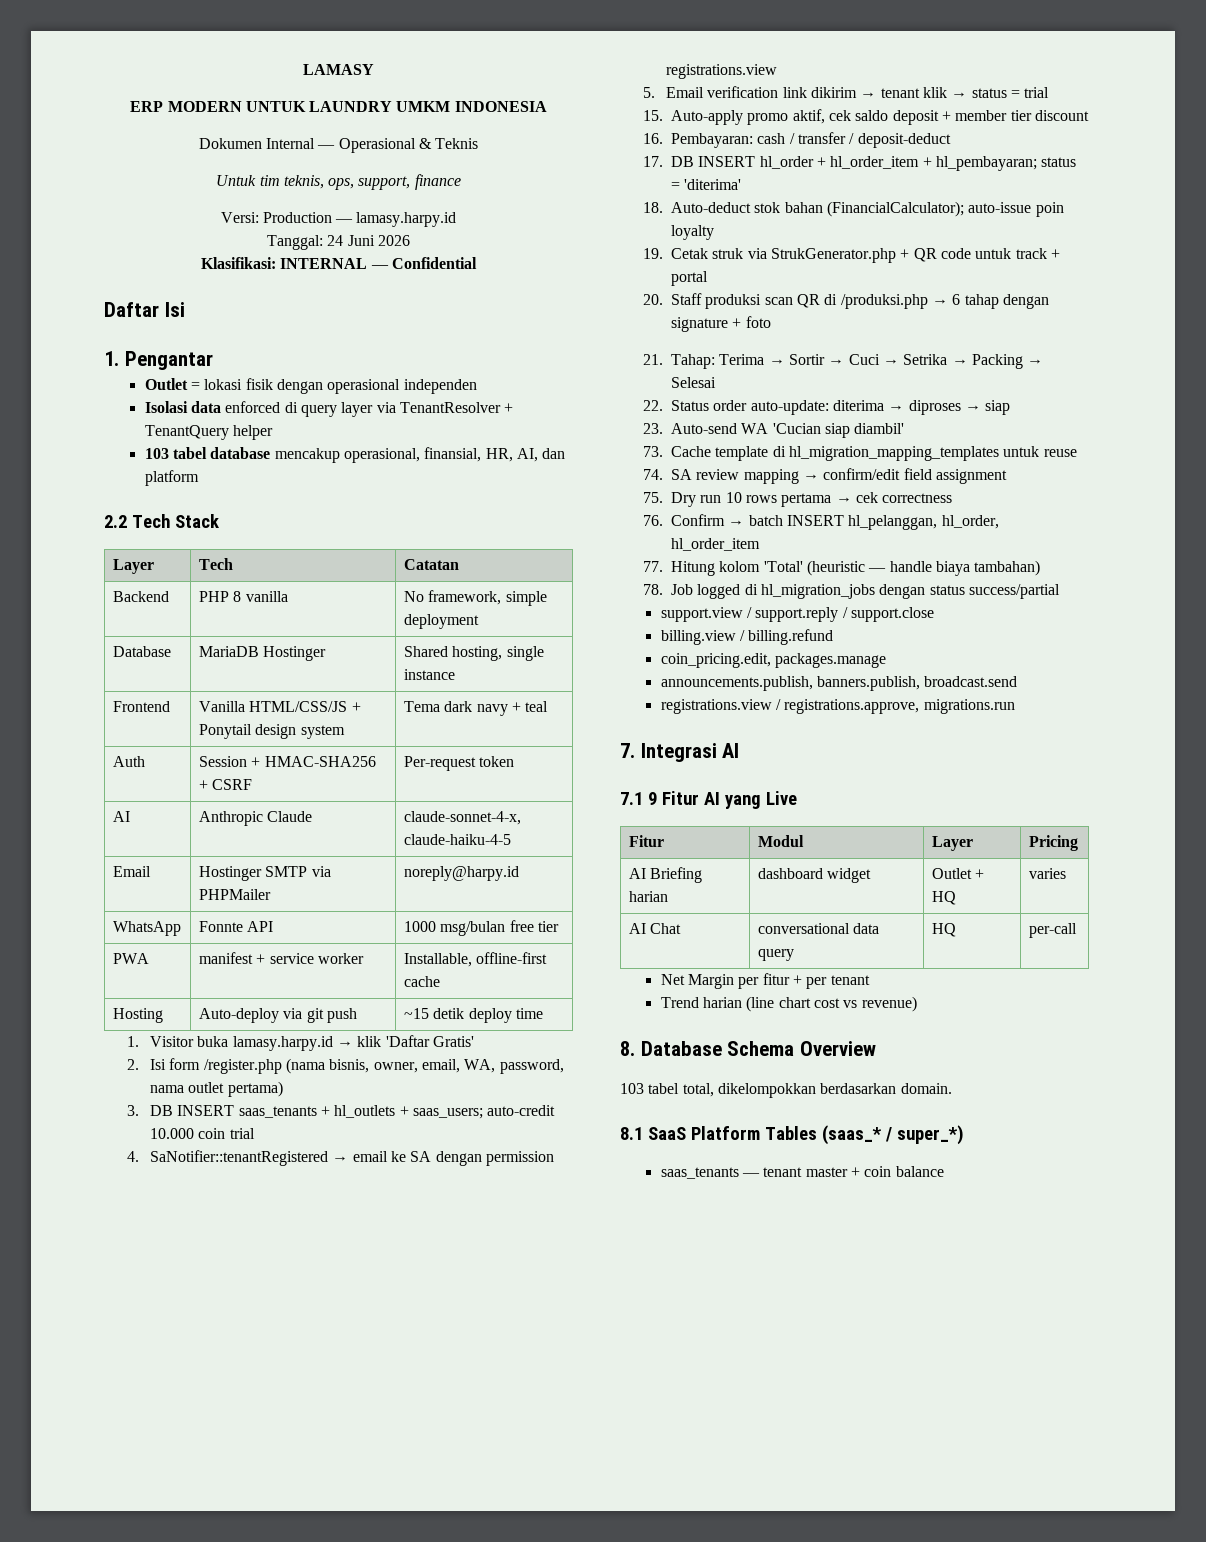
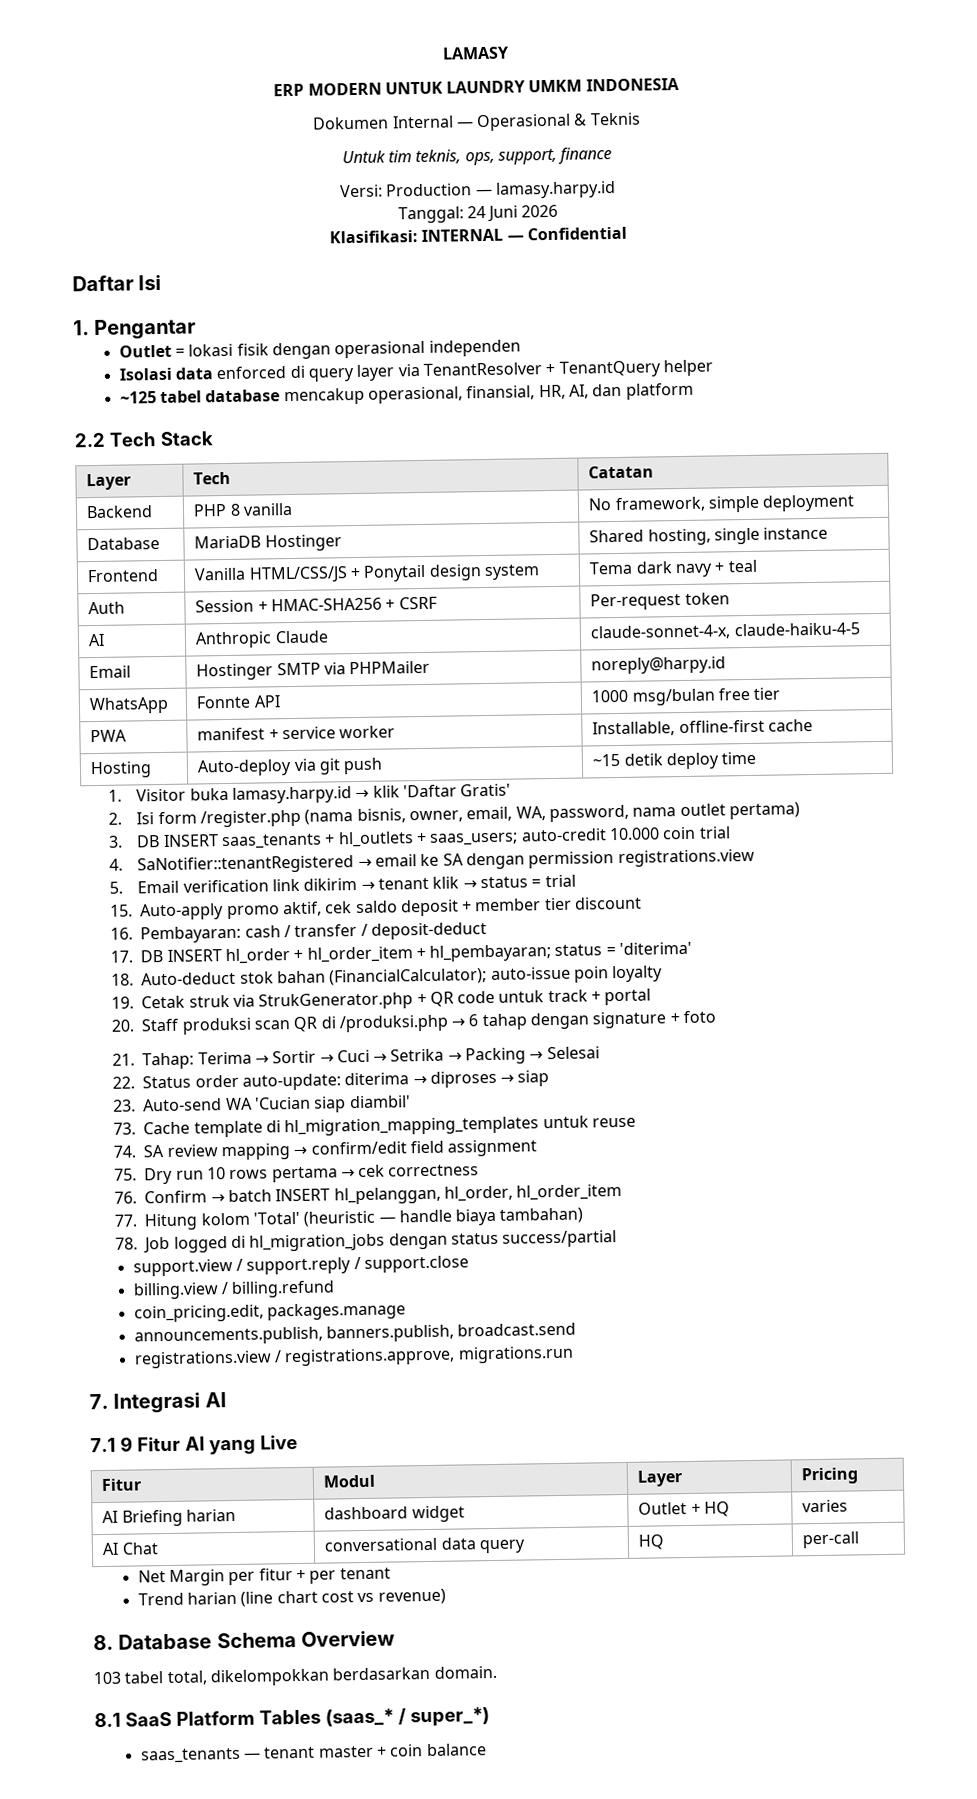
- 103 tabel database mencakup operasional, finansial, HR, AI, dan platform
+ ~125 tabel database mencakup operasional, finansial, HR, AI, dan platform

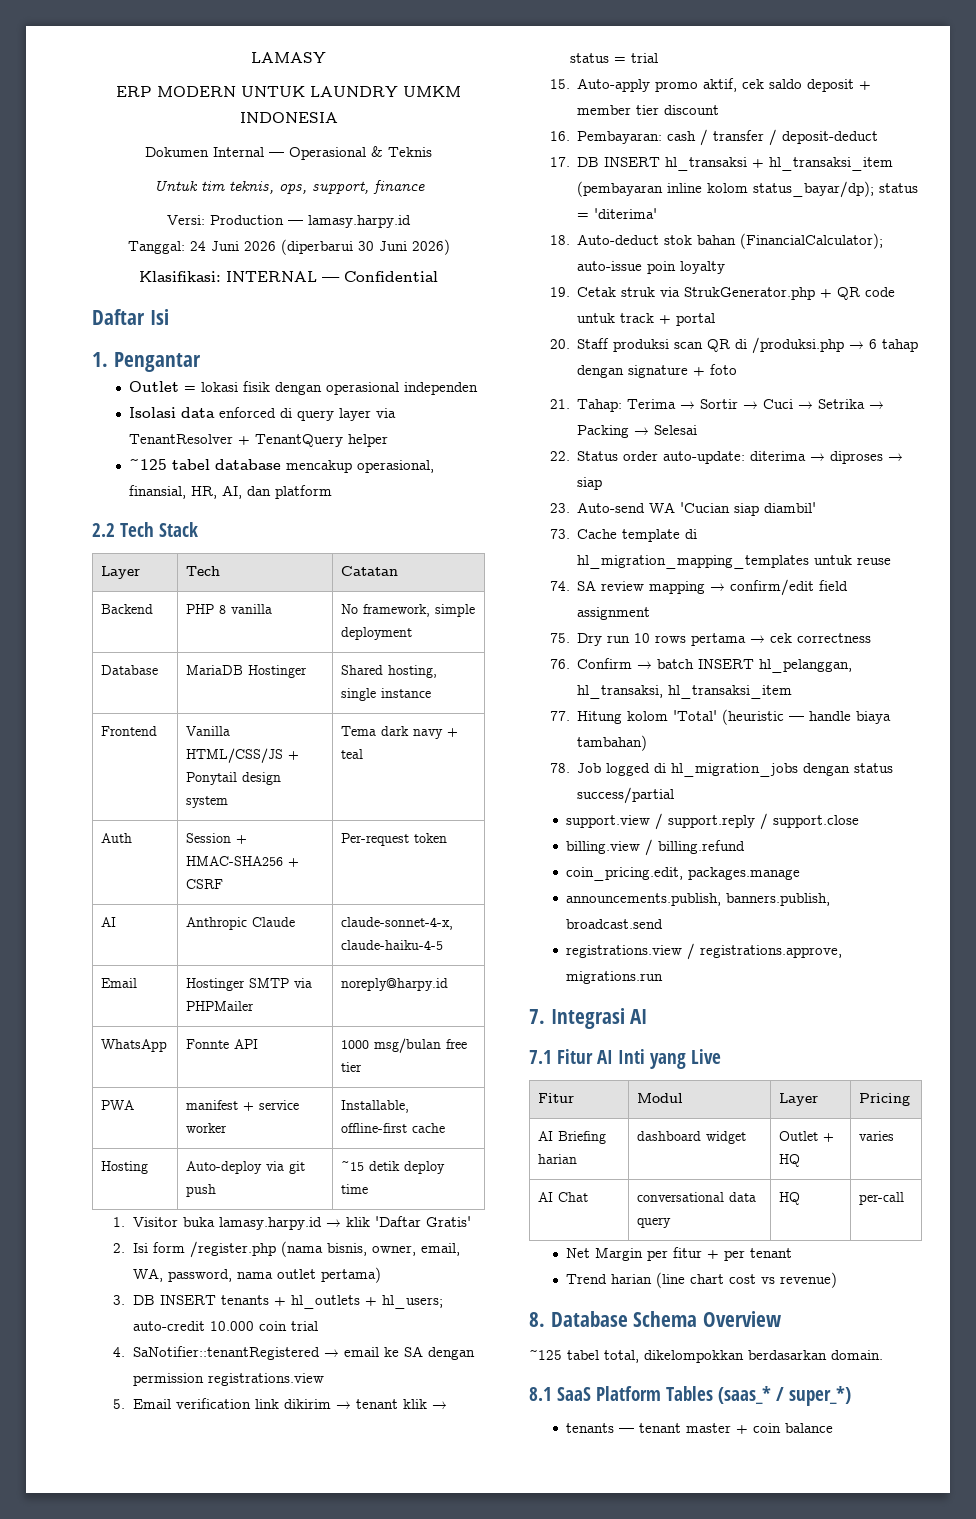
- Tanggal: 24 Juni 2026
+ Tanggal: 24 Juni 2026 (diperbarui 30 Juni 2026)
- 3. DB INSERT saas_tenants + hl_outlets + saas_users; auto-credit 10.000 coin trial
+ 3. DB INSERT tenants + hl_outlets + hl_users; auto-credit 10.000 coin trial
- 17. DB INSERT hl_order + hl_order_item + hl_pembayaran; status = 'diterima'
+ 17. DB INSERT hl_transaksi + hl_transaksi_item (pembayaran inline kolom status_bayar/dp); status = 'diterima'
- 76. Confirm → batch INSERT hl_pelanggan, hl_order, hl_order_item
+ 76. Confirm → batch INSERT hl_pelanggan, hl_transaksi, hl_transaksi_item
- 7.1 9 Fitur AI yang Live
+ 7.1 Fitur AI Inti yang Live
- 103 tabel total, dikelompokkan berdasarkan domain.
+ ~125 tabel total, dikelompokkan berdasarkan domain.
- saas_tenants — tenant master + coin balance
+ tenants — tenant master + coin balance

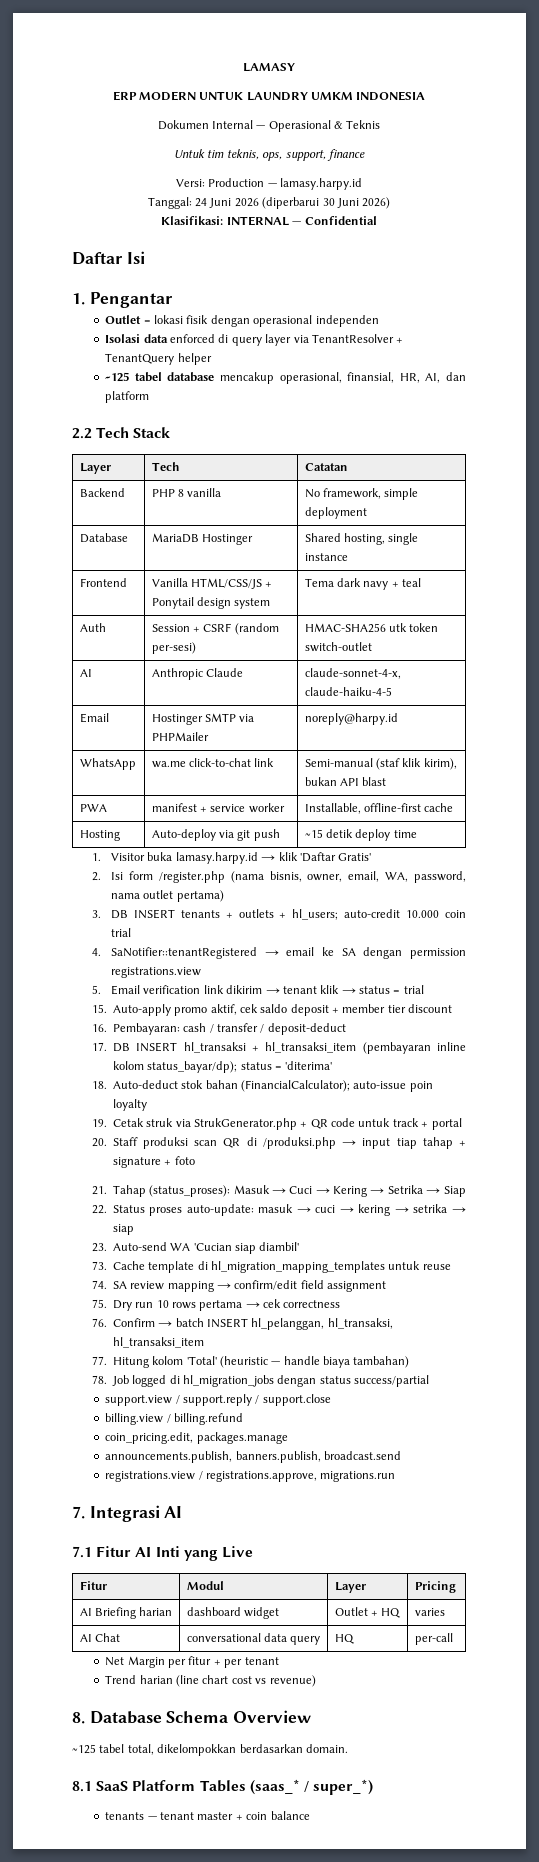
- Auth | Session + HMAC-SHA256 + CSRF | Per-request token
+ Auth | Session + CSRF (random per-sesi) | HMAC-SHA256 utk token switch-outlet
- WhatsApp | Fonnte API | 1000 msg/bulan free tier
+ WhatsApp | wa.me click-to-chat link | Semi-manual (staf klik kirim), bukan API blast
- 3. DB INSERT tenants + hl_outlets + hl_users; auto-credit 10.000 coin trial
+ 3. DB INSERT tenants + outlets + hl_users; auto-credit 10.000 coin trial
- 20. Staff produksi scan QR di /produksi.php → 6 tahap dengan signature + foto
+ 20. Staff produksi scan QR di /produksi.php → input tiap tahap + signature + foto
- 21. Tahap: Terima → Sortir → Cuci → Setrika → Packing → Selesai
- 22. Status order auto-update: diterima → diproses → siap
+ 21. Tahap (status_proses): Masuk → Cuci → Kering → Setrika → Siap
+ 22. Status proses auto-update: masuk → cuci → kering → setrika → siap

